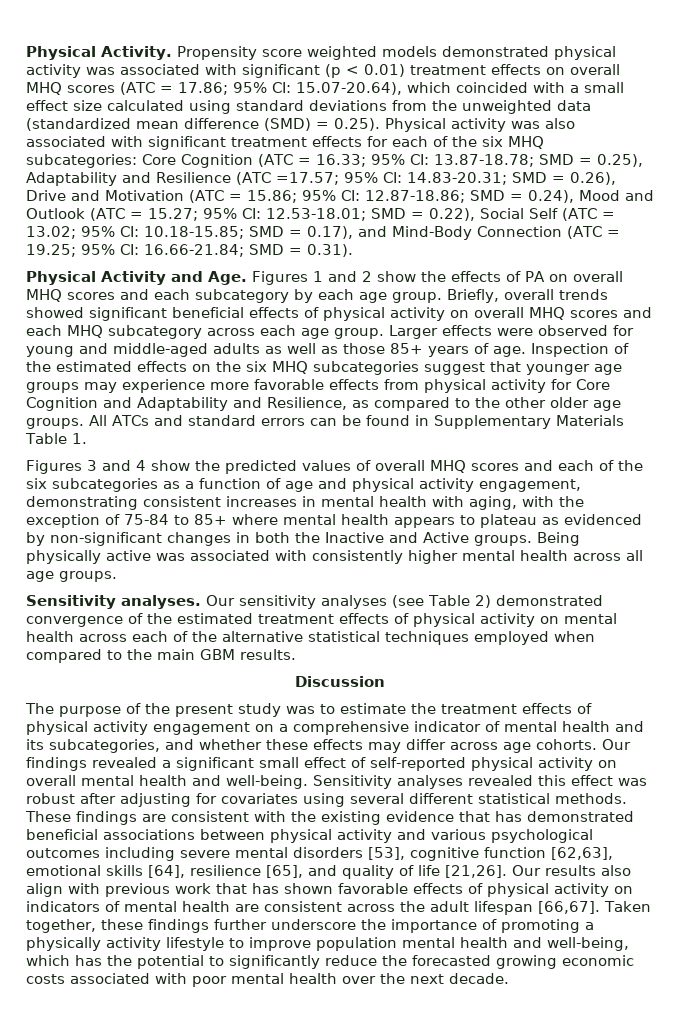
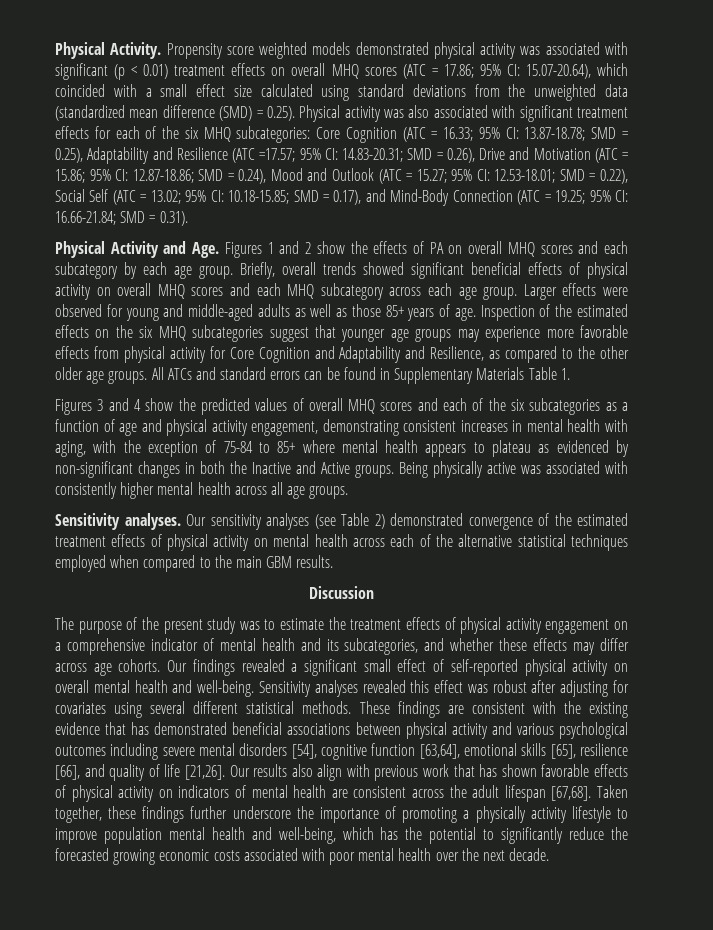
- These findings are consistent with the existing evidence that has demonstrated beneficial associations between physical activity and various psychological outcomes including severe mental disorders [53], cognitive function [62,63], emotional skills [64], resilience [65], and quality of life [21,26].
+ These findings are consistent with the existing evidence that has demonstrated beneficial associations between physical activity and various psychological outcomes including severe mental disorders [54], cognitive function [63,64], emotional skills [65], resilience [66], and quality of life [21,26].
- Our results also align with previous work that has shown favorable effects of physical activity on indicators of mental health are consistent across the adult lifespan [66,67].
+ Our results also align with previous work that has shown favorable effects of physical activity on indicators of mental health are consistent across the adult lifespan [67,68].

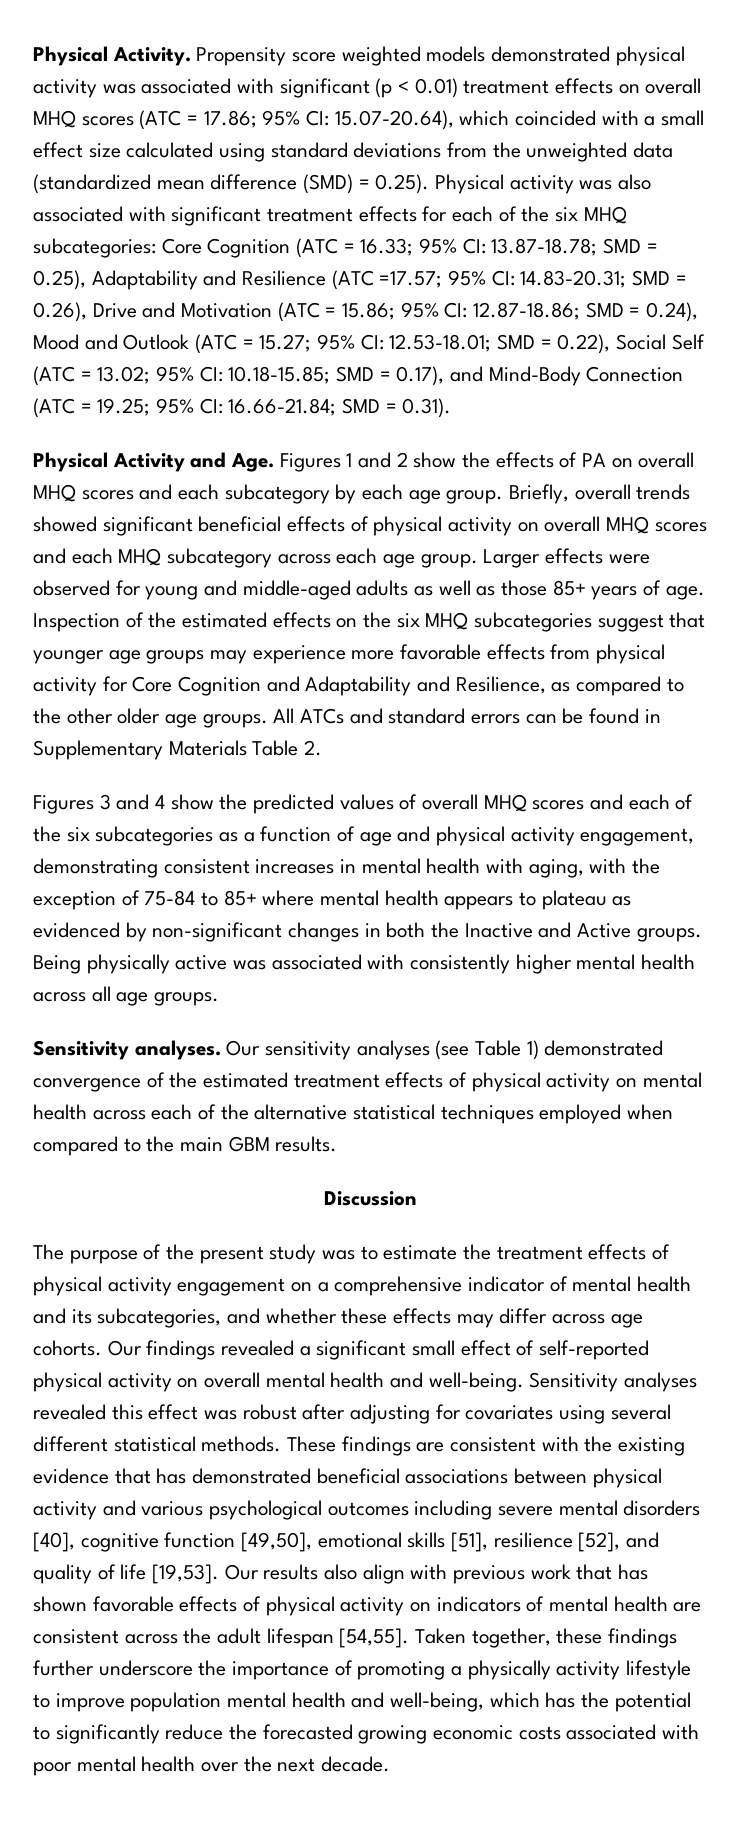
- All ATCs and standard errors can be found in Supplementary Materials Table 1.
+ All ATCs and standard errors can be found in Supplementary Materials Table 2.
- Our sensitivity analyses (see Table 2) demonstrated convergence of the estimated treatment effects of physical activity on mental health across each of the alternative statistical techniques employed when compared to the main GBM results.
+ Our sensitivity analyses (see Table 1) demonstrated convergence of the estimated treatment effects of physical activity on mental health across each of the alternative statistical techniques employed when compared to the main GBM results.
- These findings are consistent with the existing evidence that has demonstrated beneficial associations between physical activity and various psychological outcomes including severe mental disorders [54], cognitive function [63,64], emotional skills [65], resilience [66], and quality of life [21,26].
+ These findings are consistent with the existing evidence that has demonstrated beneficial associations between physical activity and various psychological outcomes including severe mental disorders [40], cognitive function [49,50], emotional skills [51], resilience [52], and quality of life [19,53].
- Our results also align with previous work that has shown favorable effects of physical activity on indicators of mental health are consistent across the adult lifespan [67,68].
+ Our results also align with previous work that has shown favorable effects of physical activity on indicators of mental health are consistent across the adult lifespan [54,55].

